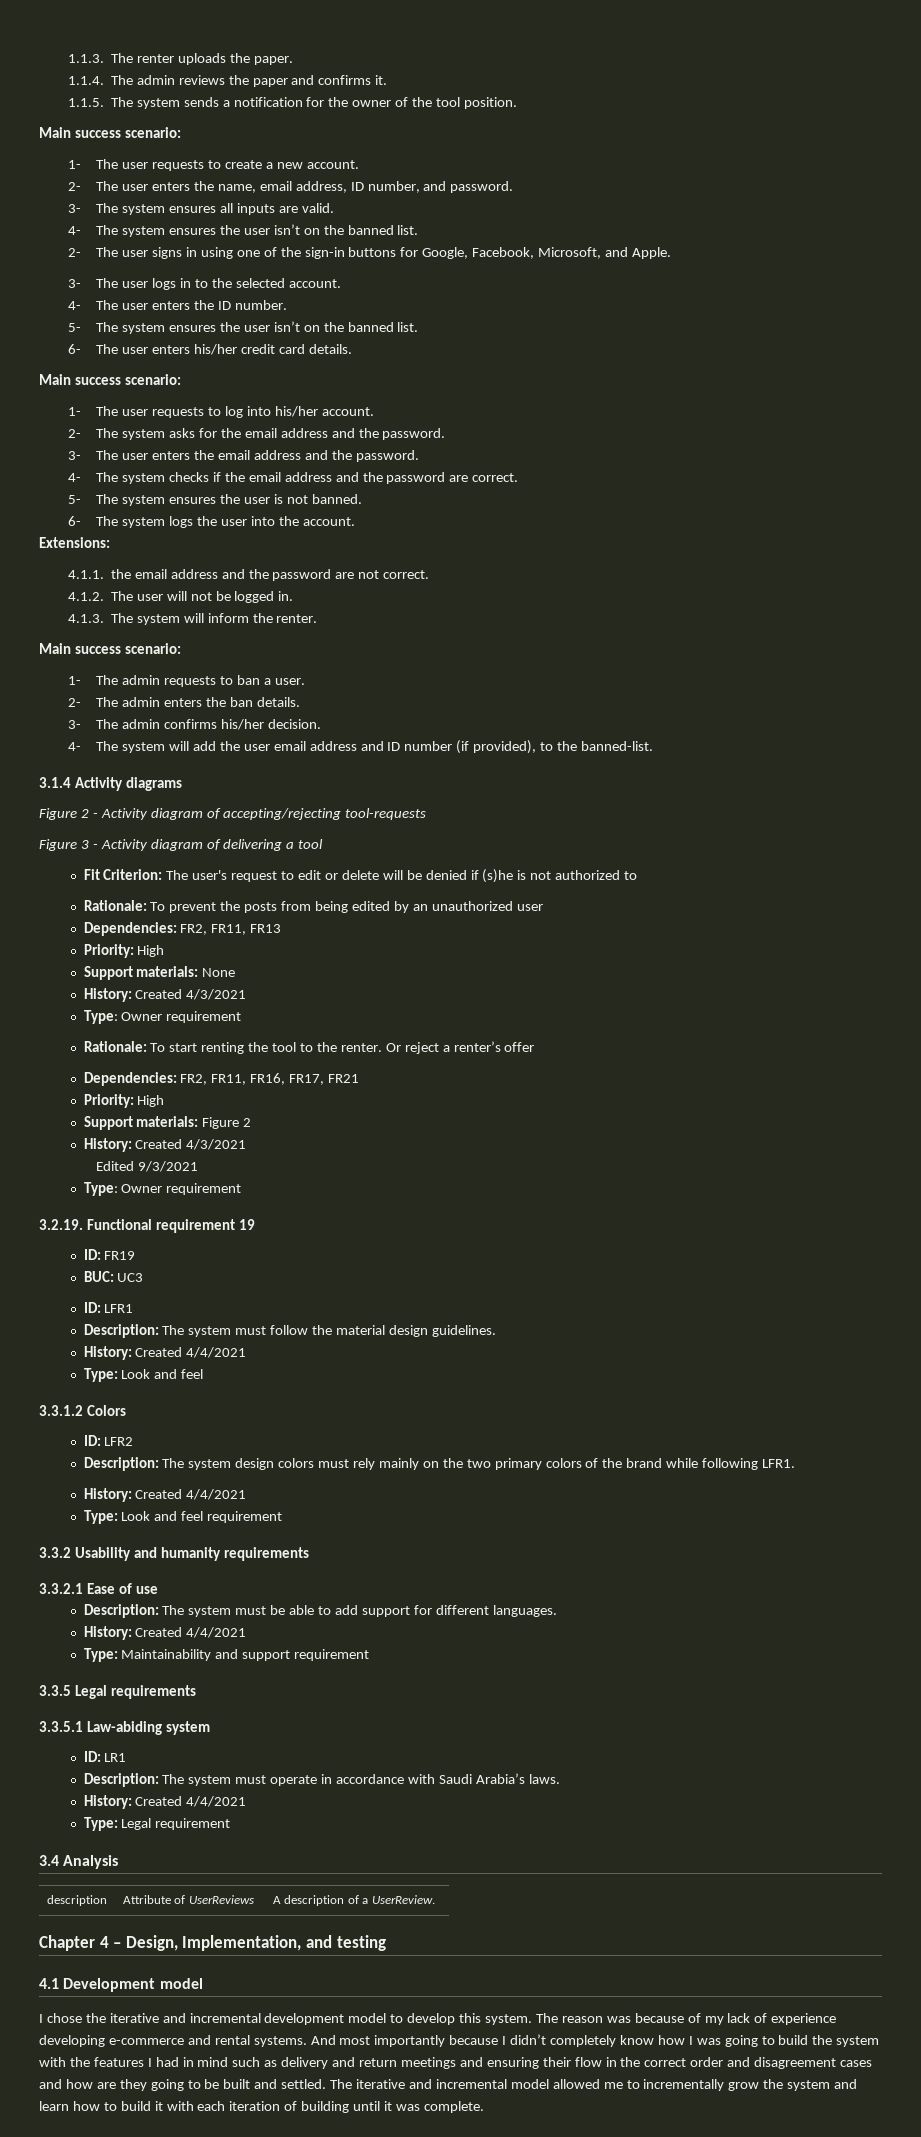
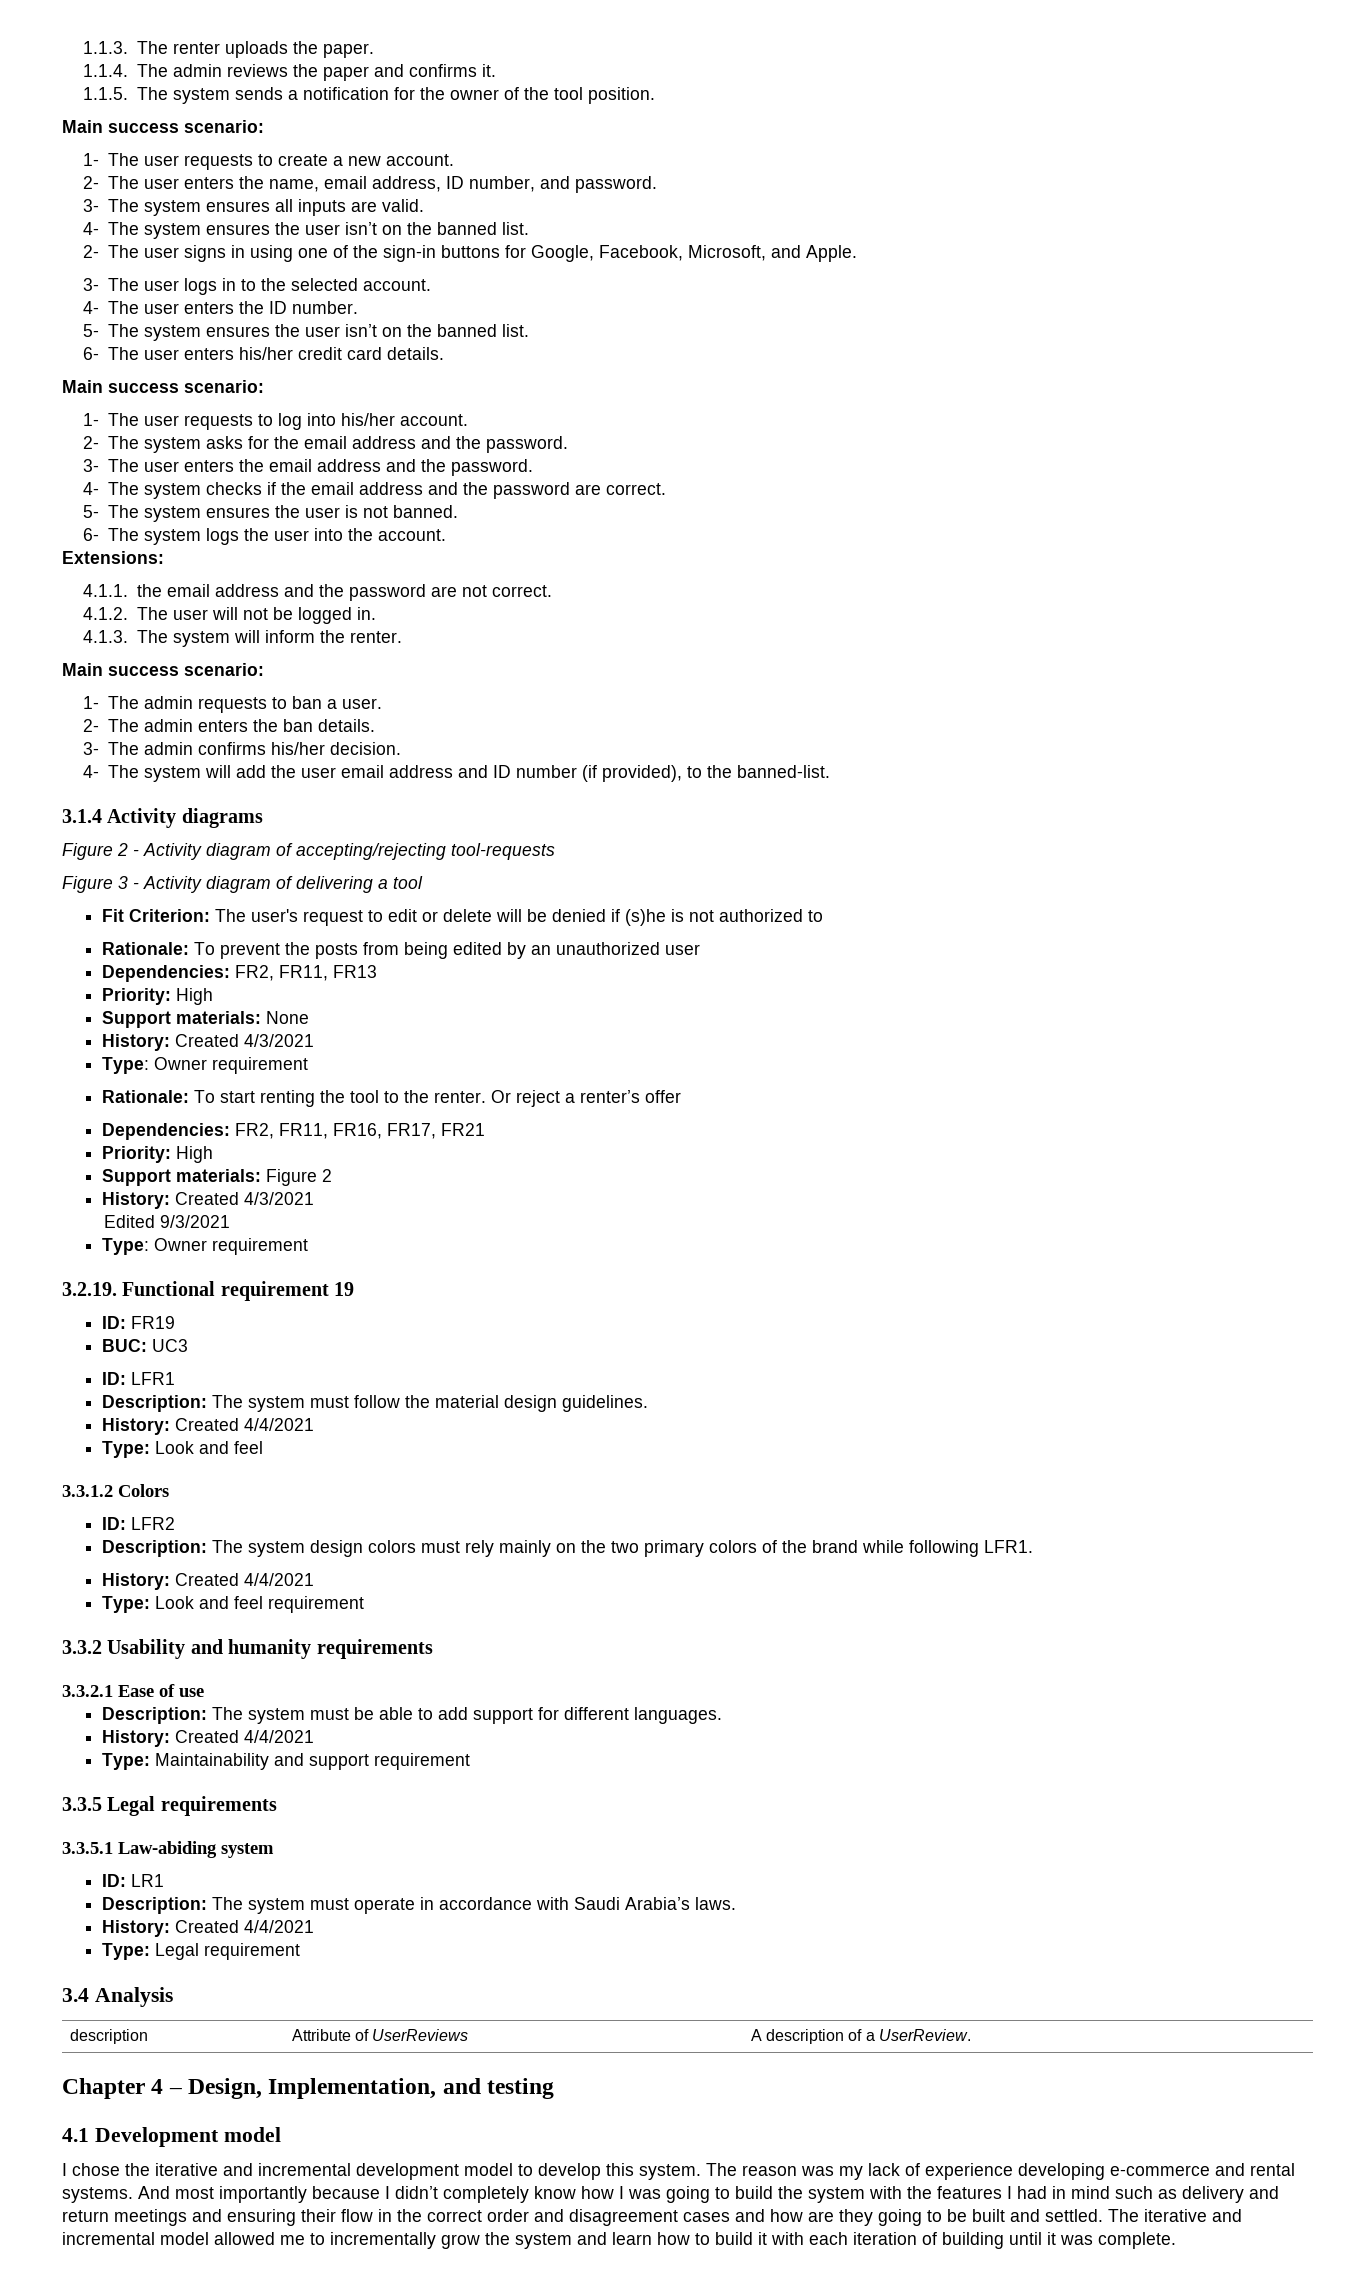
- The reason was because of my lack of experience developing e-commerce and rental systems.
+ The reason was my lack of experience developing e-commerce and rental systems.

